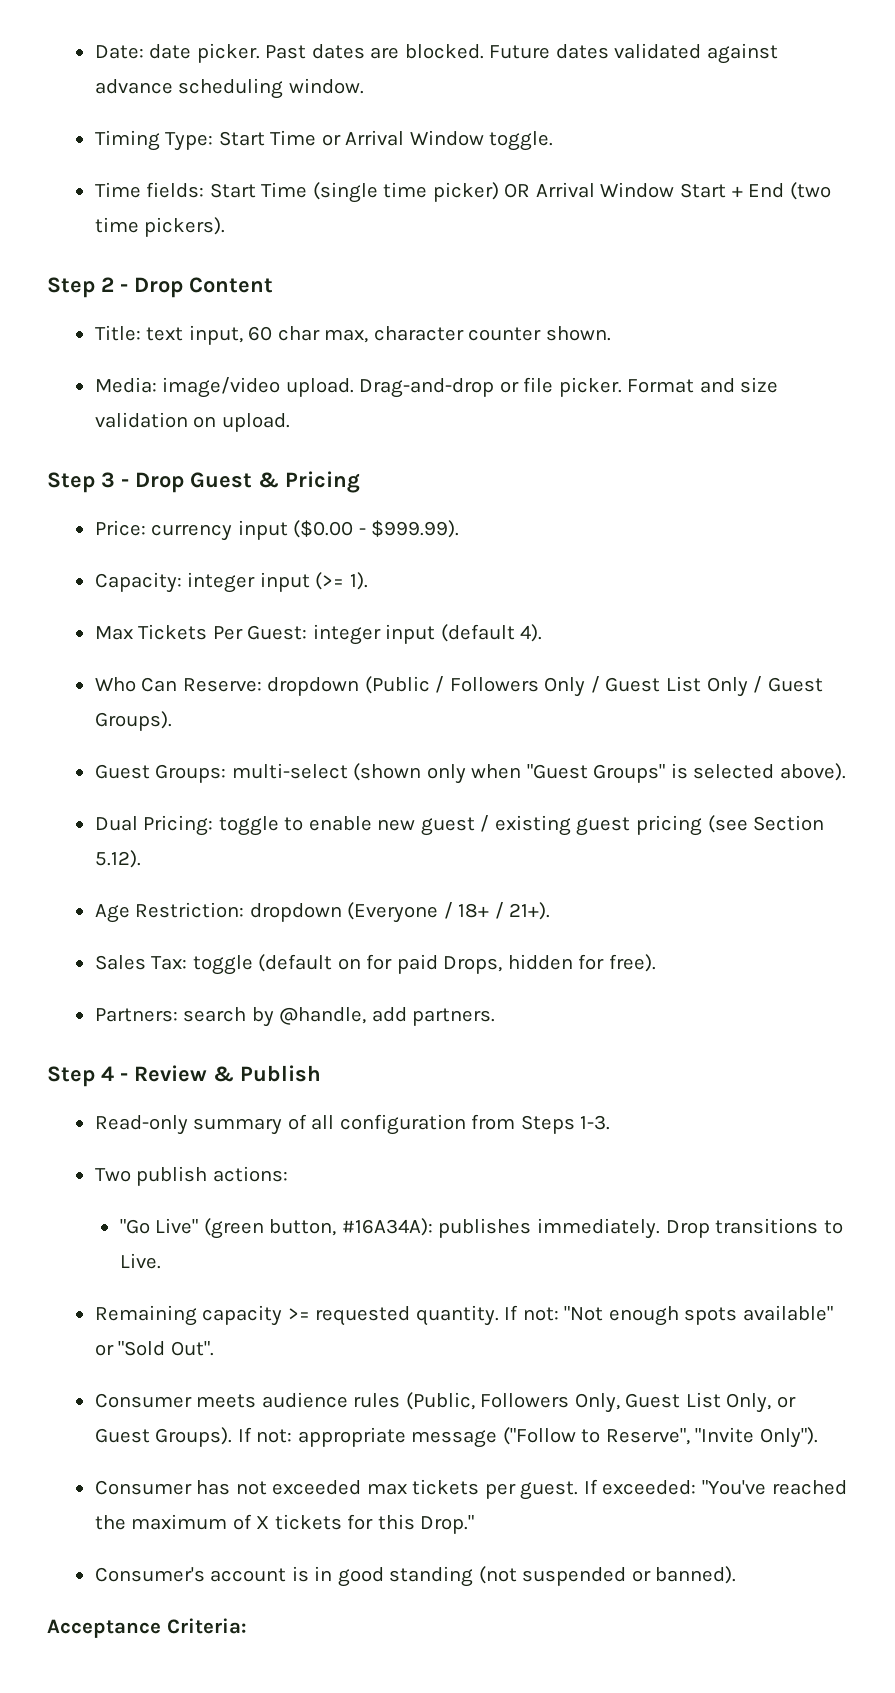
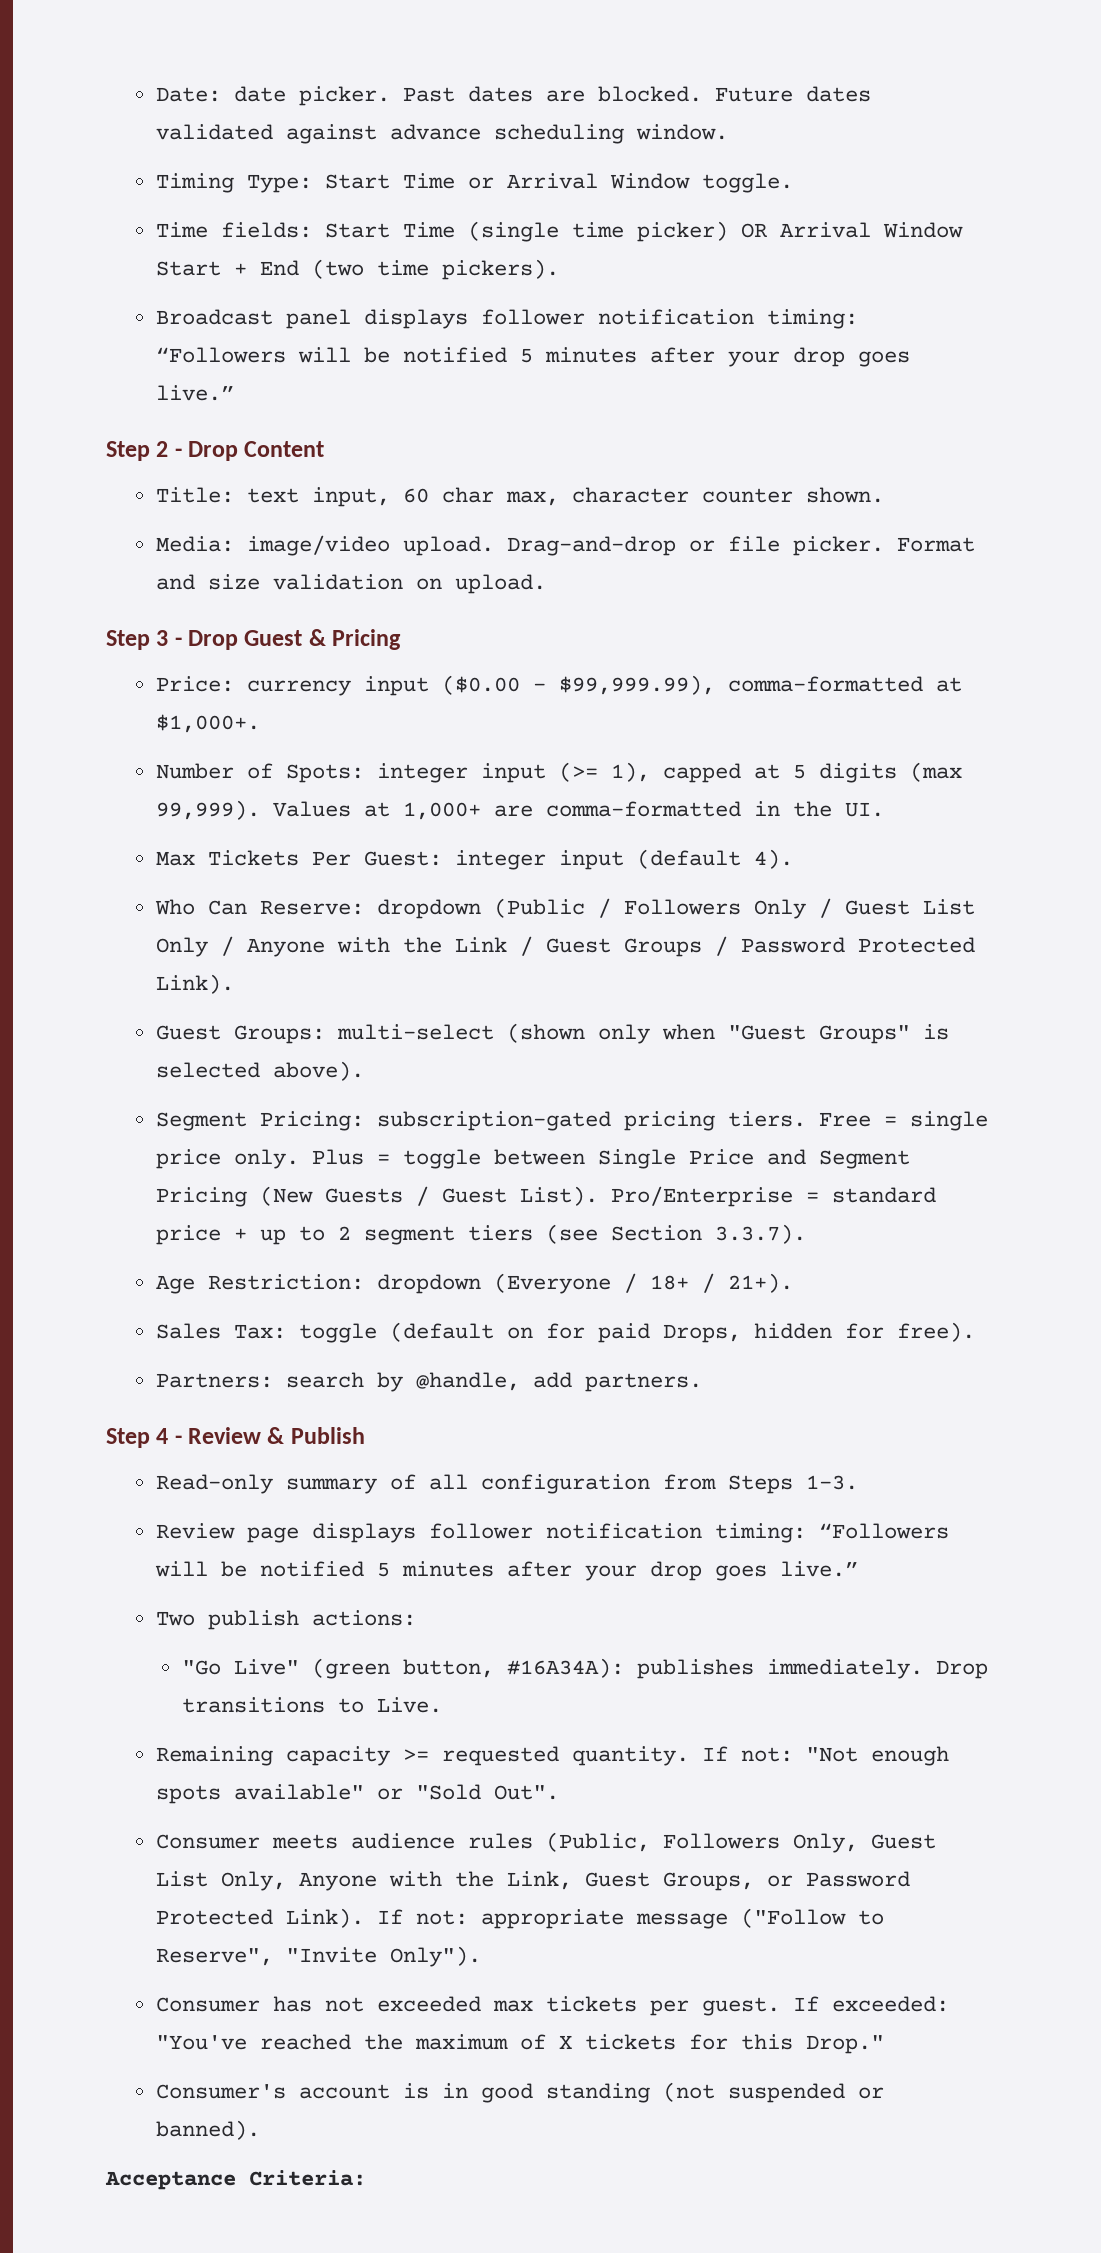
+ Broadcast panel displays follower notification timing: “Followers will be notified 5 minutes after your drop goes live.”
- Price: currency input ($0.00 - $999.99).
- Capacity: integer input (>= 1).
+ Price: currency input ($0.00 - $99,999.99), comma-formatted at $1,000+.
+ Number of Spots: integer input (>= 1), capped at 5 digits (max 99,999). Values at 1,000+ are comma-formatted in the UI.
- Who Can Reserve: dropdown (Public / Followers Only / Guest List Only / Guest Groups).
+ Who Can Reserve: dropdown (Public / Followers Only / Guest List Only / Anyone with the Link / Guest Groups / Password Protected Link).
- Dual Pricing: toggle to enable new guest / existing guest pricing (see Section 5.12).
+ Segment Pricing: subscription-gated pricing tiers. Free = single price only. Plus = toggle between Single Price and Segment Pricing (New Guests / Guest List). Pro/Enterprise = standard price + up to 2 segment tiers (see Section 3.3.7).
+ Review page displays follower notification timing: “Followers will be notified 5 minutes after your drop goes live.”
- Consumer meets audience rules (Public, Followers Only, Guest List Only, or Guest Groups).
+ Consumer meets audience rules (Public, Followers Only, Guest List Only, Anyone with the Link, Guest Groups, or Password Protected Link).

